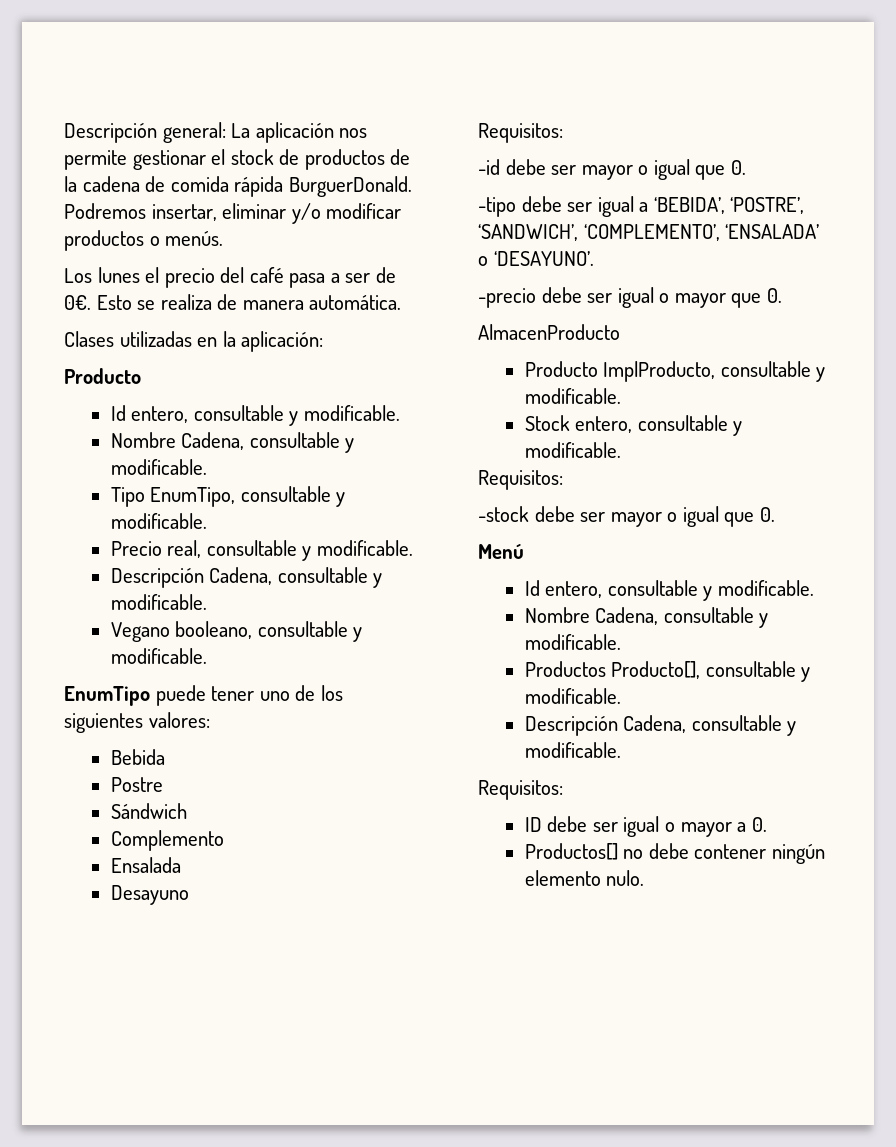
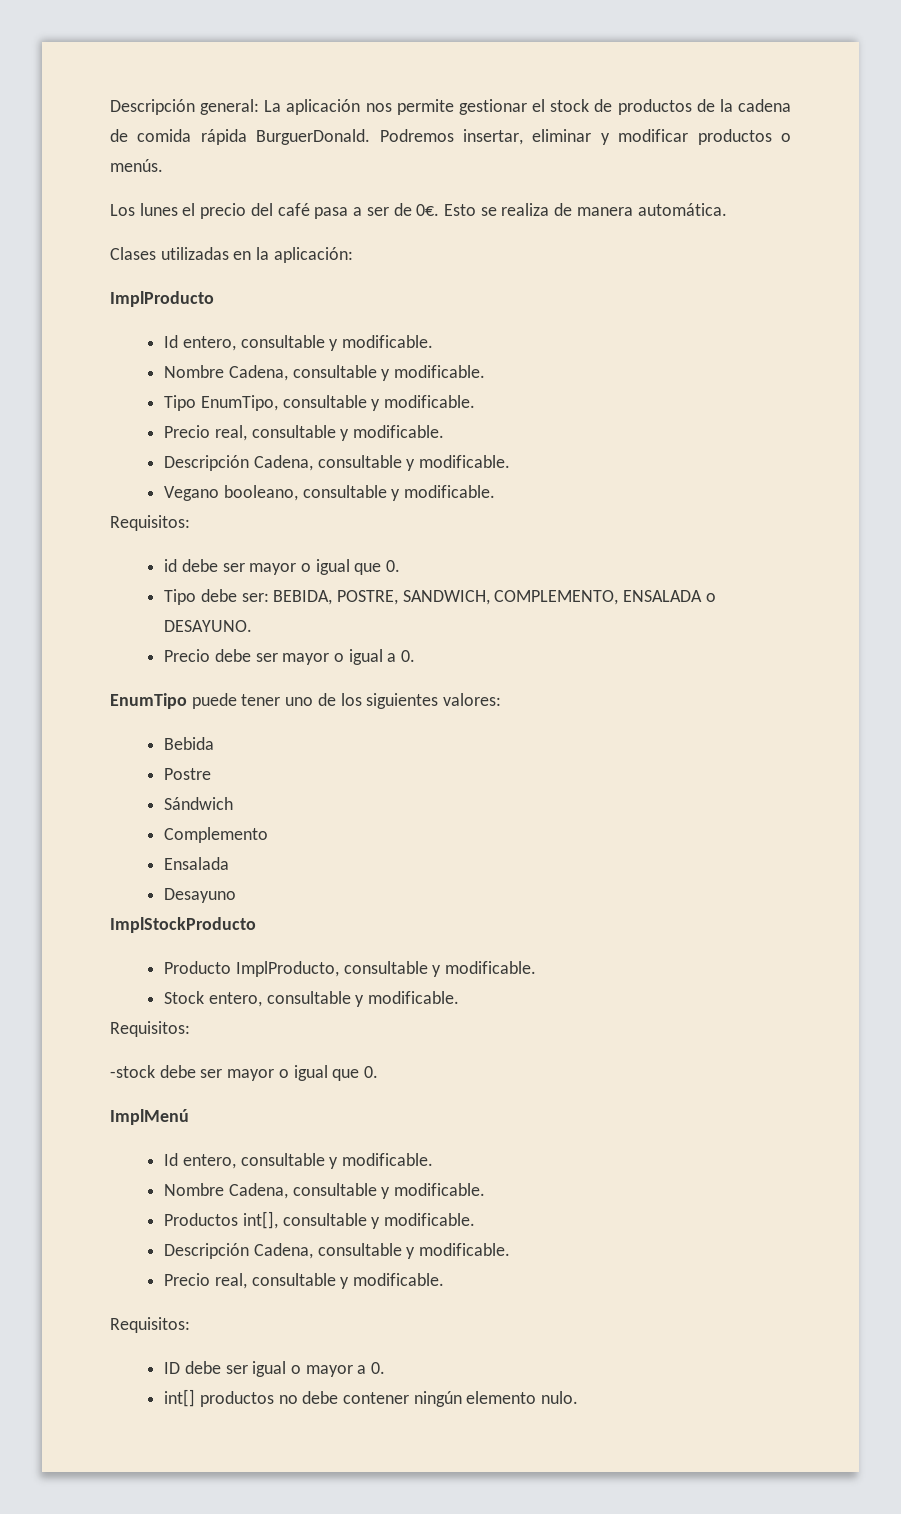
- Podremos insertar, eliminar y/o modificar productos o menús.
+ Podremos insertar, eliminar y modificar productos o menús.
  Clases utilizadas en la aplicación:
- Producto
+ ImplProducto
  Vegano booleano, consultable y modificable.
+ Requisitos:
+ id debe ser mayor o igual que 0.
+ Tipo debe ser: BEBIDA, POSTRE, SANDWICH, COMPLEMENTO, ENSALADA o DESAYUNO.
+ Precio debe ser mayor o igual a 0.
  Desayuno
- Requisitos:
- -id debe ser mayor o igual que 0.
- -tipo debe ser igual a ‘BEBIDA’, ‘POSTRE’, ‘SANDWICH’, ‘COMPLEMENTO’, ‘ENSALADA’ o ‘DESAYUNO’.
- -precio debe ser igual o mayor que 0.
- AlmacenProducto
+ ImplStockProducto
- Menú
+ ImplMenú
- Productos Producto[], consultable y modificable.
+ Productos int[], consultable y modificable.
  Descripción Cadena, consultable y modificable.
+ Precio real, consultable y modificable.
- Productos[] no debe contener ningún elemento nulo.
+ int[] productos no debe contener ningún elemento nulo.

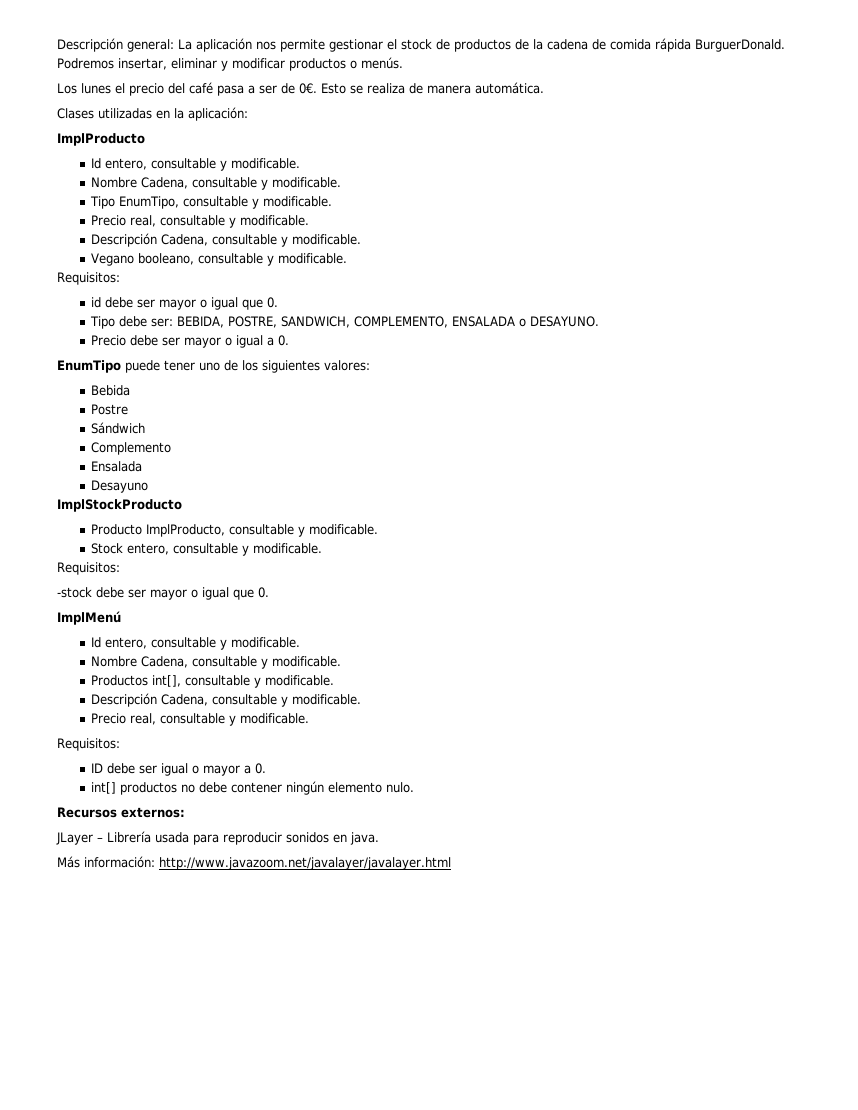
+ Recursos externos:
+ JLayer – Librería usada para reproducir sonidos en java.
+ Más información: http://www.javazoom.net/javalayer/javalayer.html

